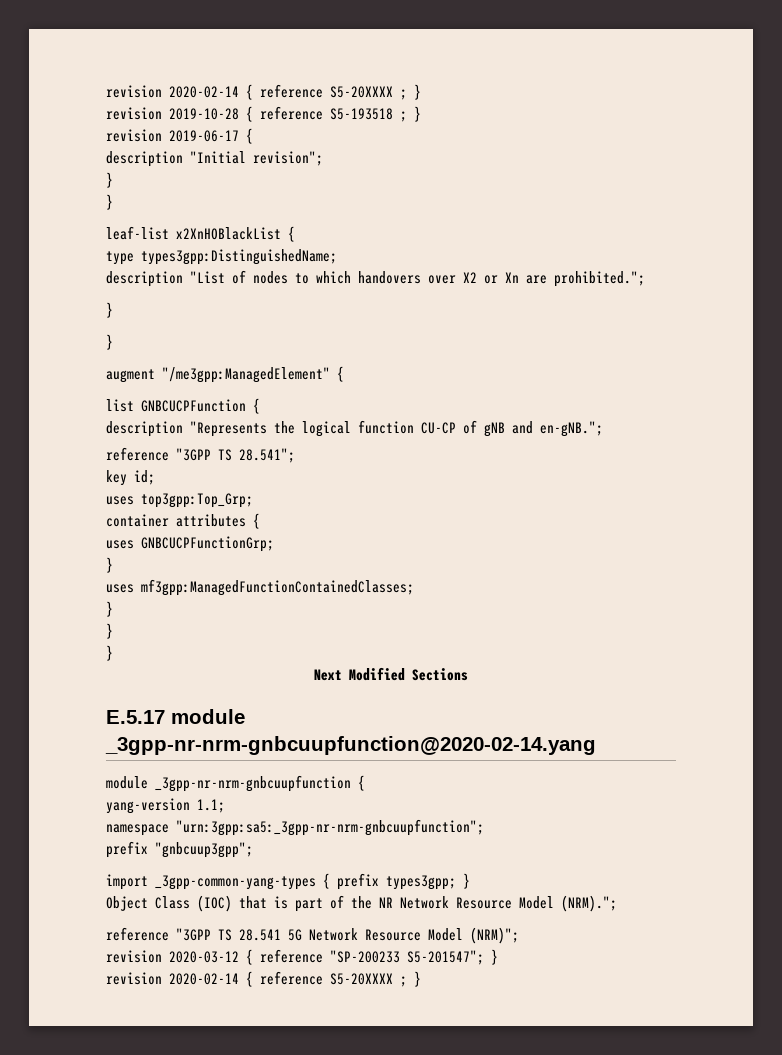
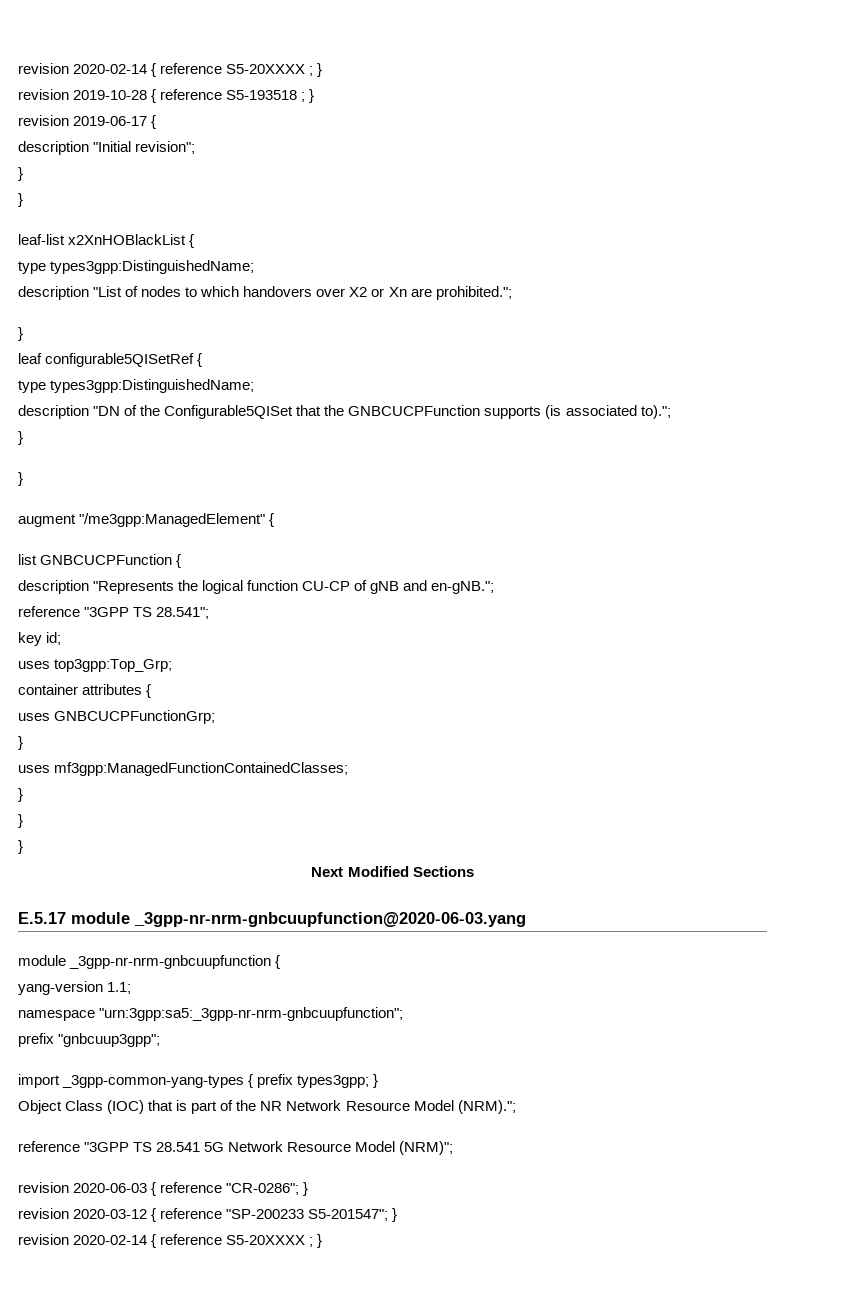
+ leaf configurable5QISetRef {
+ type types3gpp:DistinguishedName;
+ description "DN of the Configurable5QISet that the GNBCUCPFunction supports (is associated to).";
+ }
- E.5.17 module _3gpp-nr-nrm-gnbcuupfunction@2020-02-14.yang
+ E.5.17 module _3gpp-nr-nrm-gnbcuupfunction@2020-06-03.yang
+ revision 2020-06-03 { reference "CR-0286"; }

